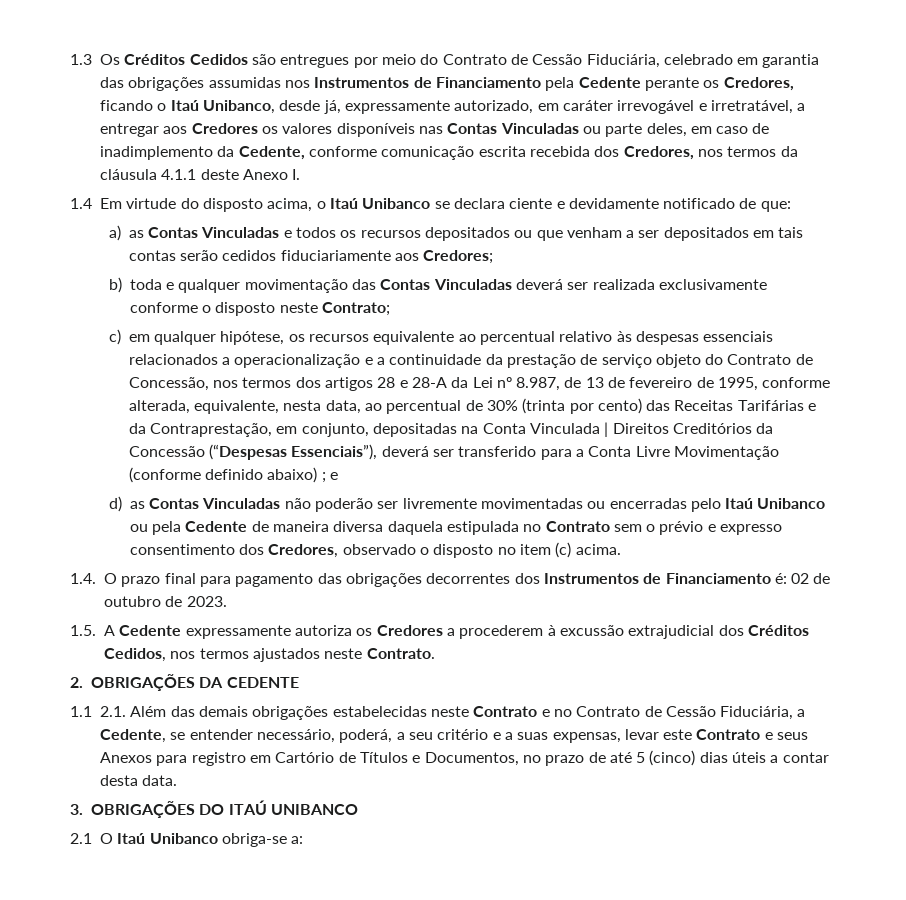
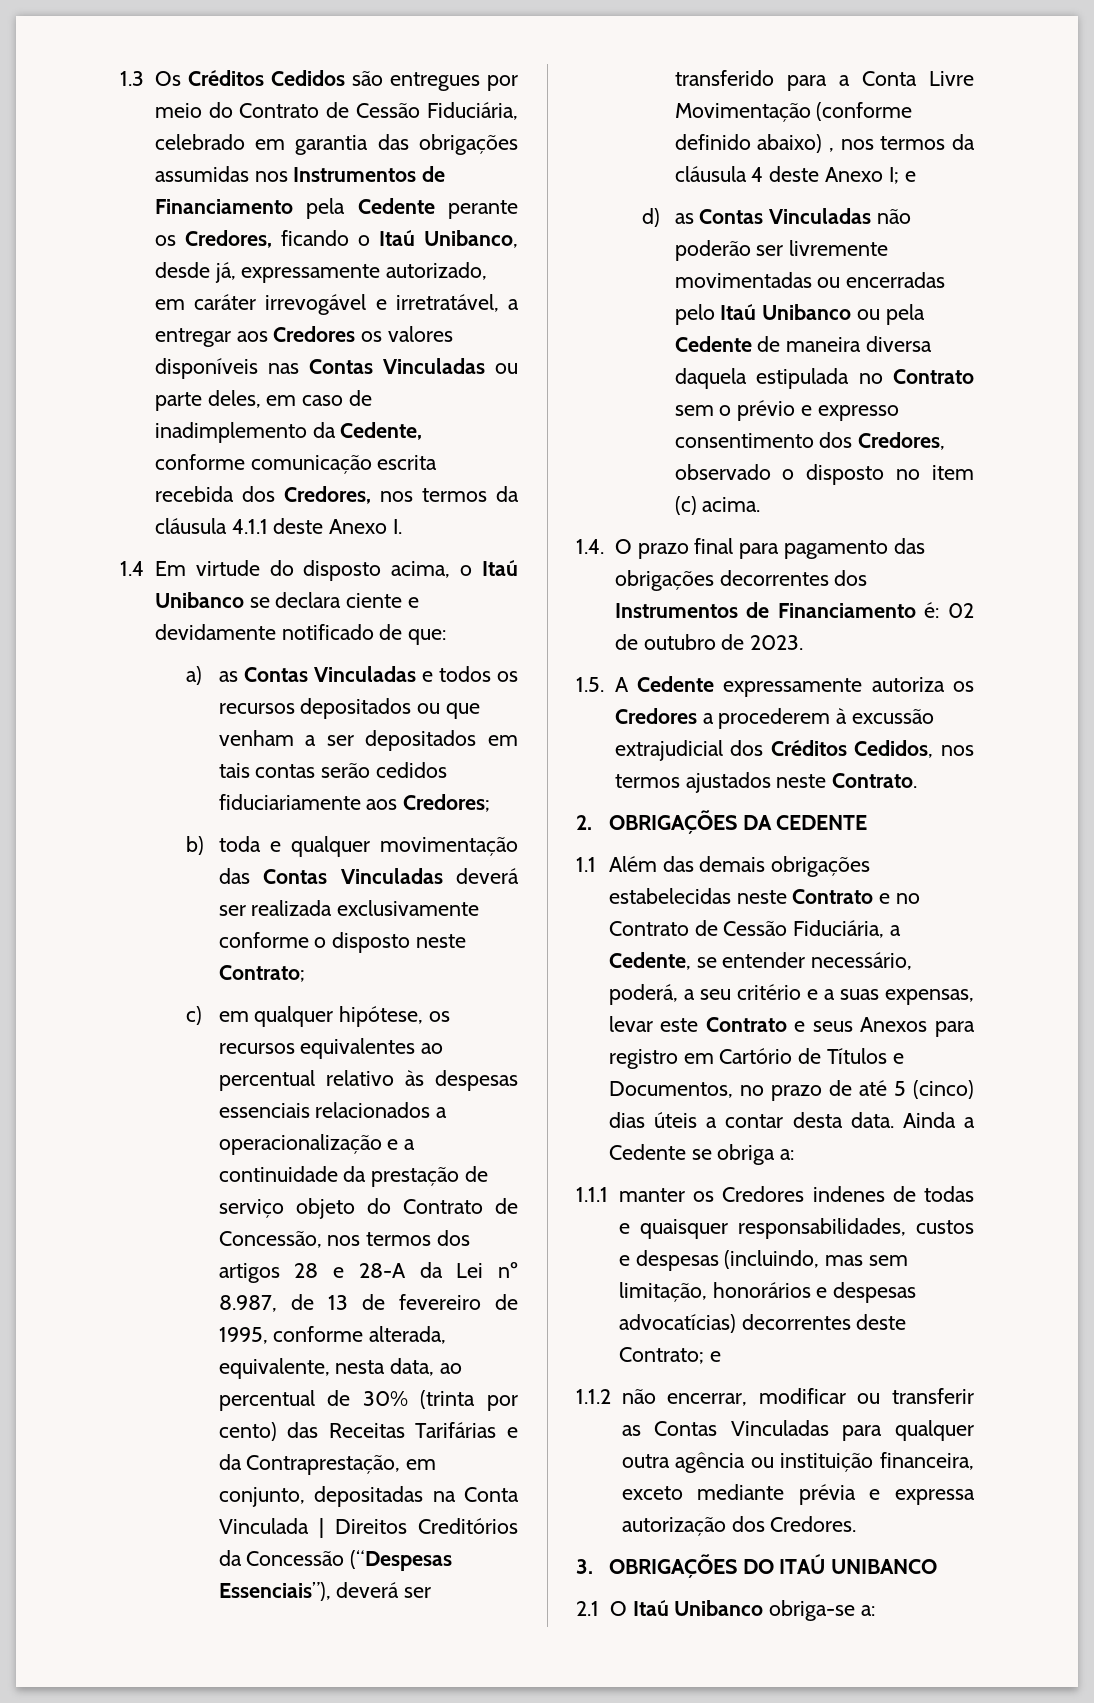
- c) em qualquer hipótese, os recursos equivalente ao percentual relativo às despesas essenciais relacionados a operacionalização e a continuidade da prestação de serviço objeto do Contrato de Concessão, nos termos dos artigos 28 e 28-A da Lei nº 8.987, de 13 de fevereiro de 1995, conforme alterada, equivalente, nesta data, ao percentual de 30% (trinta por cento) das Receitas Tarifárias e da Contraprestação, em conjunto, depositadas na Conta Vinculada | Direitos Creditórios da Concessão (“Despesas Essenciais”), deverá ser transferido para a Conta Livre Movimentação (conforme definido abaixo) ;
+ c) em qualquer hipótese, os recursos equivalentes ao percentual relativo às despesas essenciais relacionados a operacionalização e a continuidade da prestação de serviço objeto do Contrato de Concessão, nos termos dos artigos 28 e 28-A da Lei nº 8.987, de 13 de fevereiro de 1995, conforme alterada, equivalente, nesta data, ao percentual de 30% (trinta por cento) das Receitas Tarifárias e da Contraprestação, em conjunto, depositadas na Conta Vinculada | Direitos Creditórios da Concessão (“Despesas Essenciais”), deverá ser transferido para a Conta Livre Movimentação (conforme definido abaixo) , nos termos da cláusula 4 deste Anexo I;
- 1.1 2.1. Além das demais obrigações estabelecidas neste Contrato e no Contrato de Cessão Fiduciária, a Cedente, se entender necessário, poderá, a seu critério e a suas expensas, levar este Contrato e seus Anexos para registro em Cartório de Títulos e Documentos, no prazo de até 5 (cinco) dias úteis a contar desta data.
+ 1.1 Além das demais obrigações estabelecidas neste Contrato e no Contrato de Cessão Fiduciária, a Cedente, se entender necessário, poderá, a seu critério e a suas expensas, levar este Contrato e seus Anexos para registro em Cartório de Títulos e Documentos, no prazo de até 5 (cinco) dias úteis a contar desta data. Ainda a Cedente se obriga a:
+ 1.1.1 manter os Credores indenes de todas e quaisquer responsabilidades, custos e despesas (incluindo, mas sem limitação, honorários e despesas advocatícias) decorrentes deste Contrato; e
+ 1.1.2 não encerrar, modificar ou transferir as Contas Vinculadas para qualquer outra agência ou instituição financeira, exceto mediante prévia e expressa autorização dos Credores.

